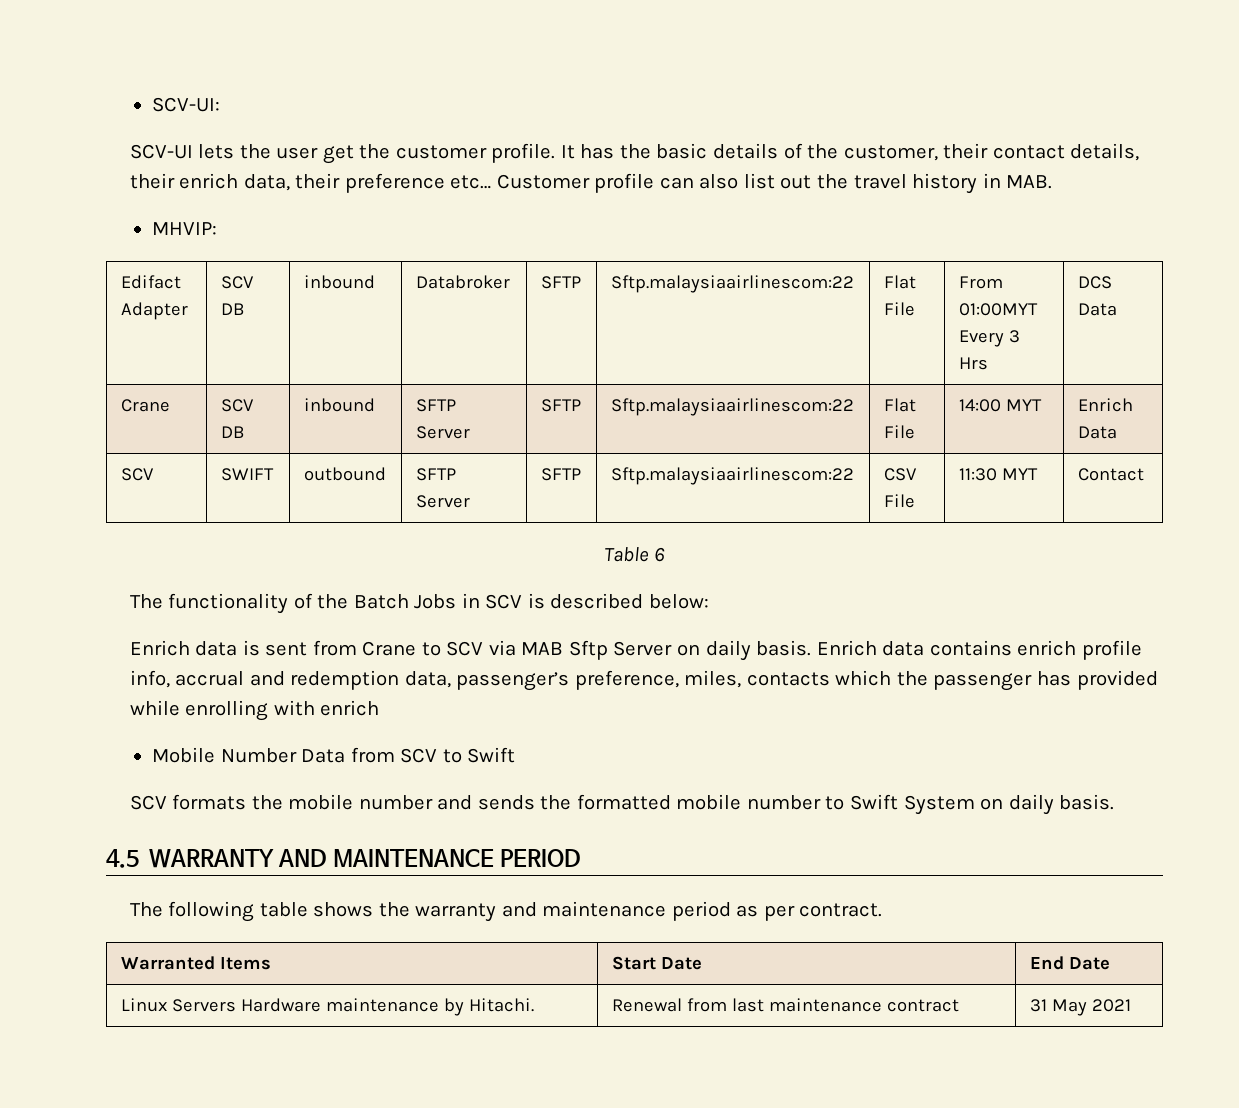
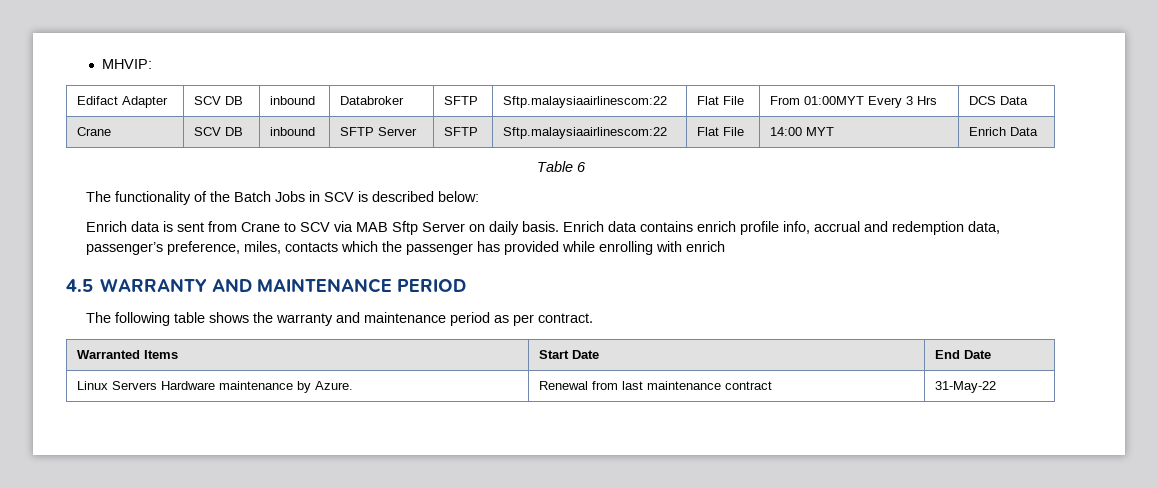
- SCV-UI:
- SCV-UI lets the user get the customer profile. It has the basic details of the customer, their contact details, their enrich data, their preference etc… Customer profile can also list out the travel history in MAB.
- SCV | SWIFT | outbound | SFTP Server | SFTP | Sftp.malaysiaairlinescom:22 | CSV File | 11:30 MYT | Contact
- Mobile Number Data from SCV to Swift
- SCV formats the mobile number and sends the formatted mobile number to Swift System on daily basis.
- Linux Servers Hardware maintenance by Hitachi. | Renewal from last maintenance contract | 31 May 2021
+ Linux Servers Hardware maintenance by Azure. | Renewal from last maintenance contract | 31-May-22

